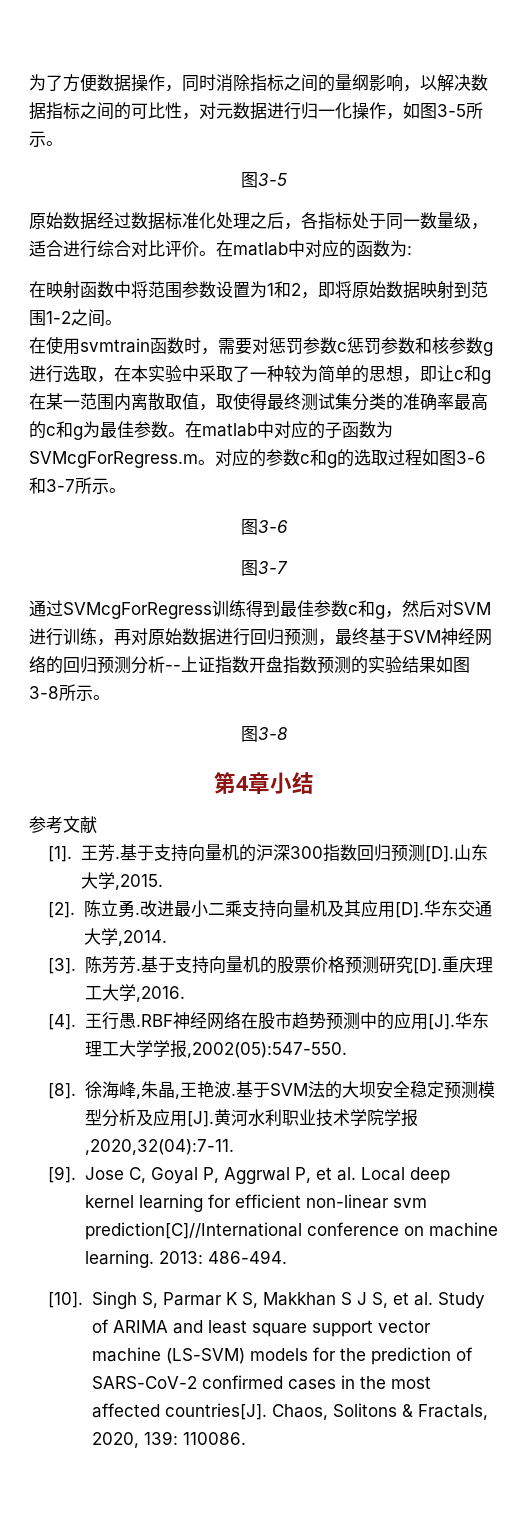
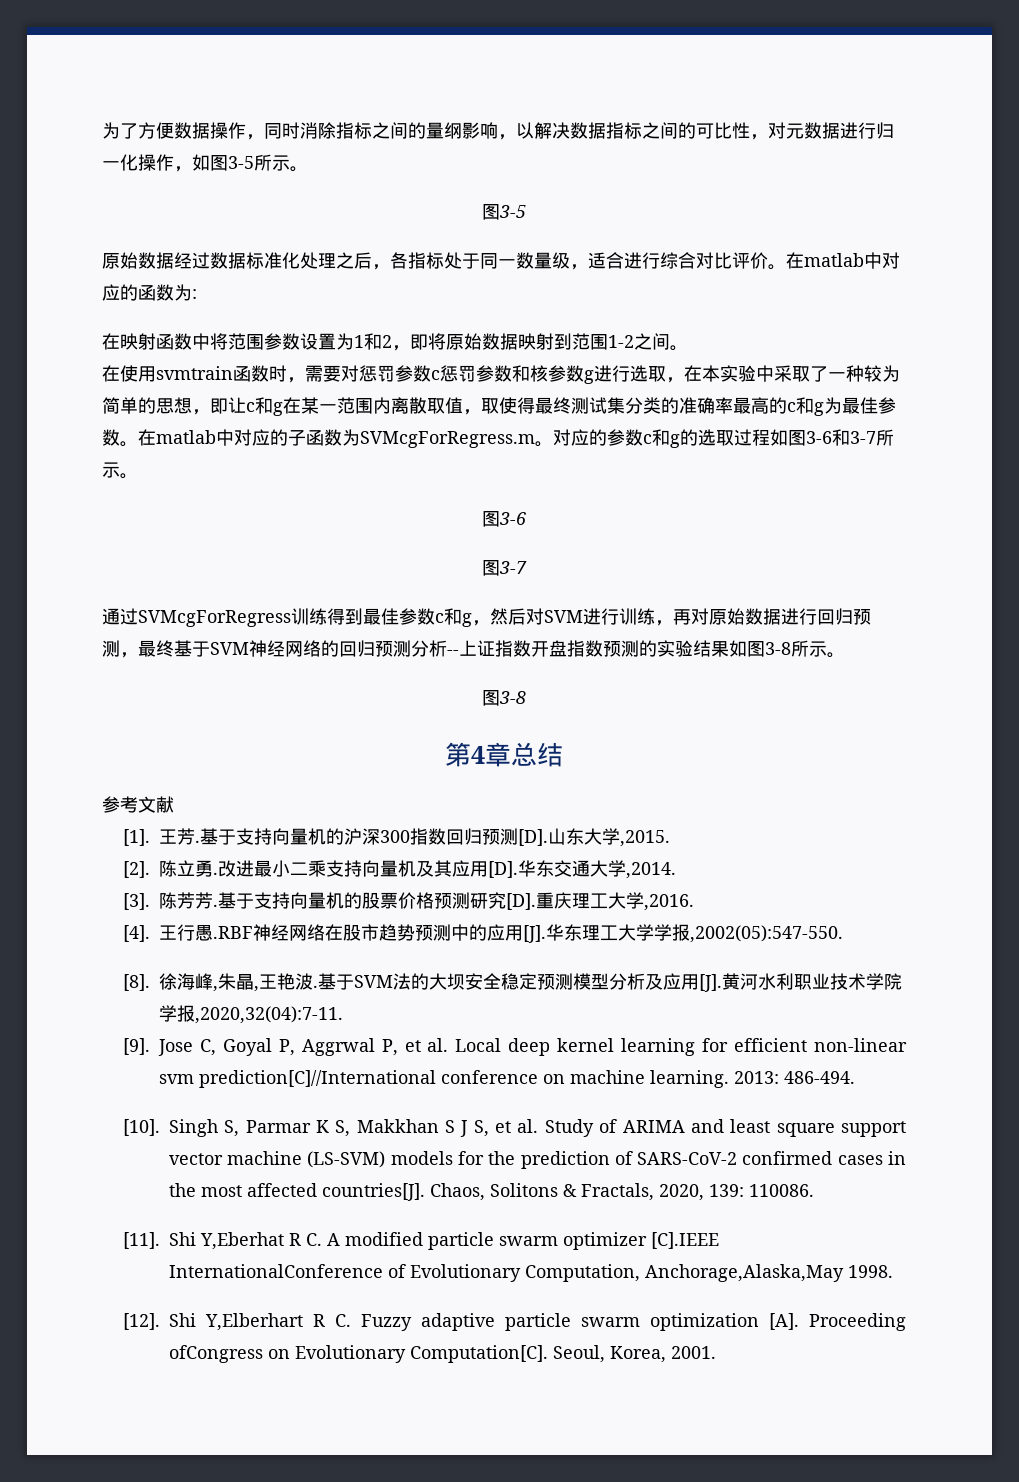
- 第4章小结
+ 第4章总结
+ [11]. Shi Y,Eberhat R C. A modified particle swarm optimizer [C].IEEE InternationalConference of Evolutionary Computation, Anchorage,Alaska,May 1998.
+ [12]. Shi Y,Elberhart R C. Fuzzy adaptive particle swarm optimization [A]. Proceeding ofCongress on Evolutionary Computation[C]. Seoul, Korea, 2001.

